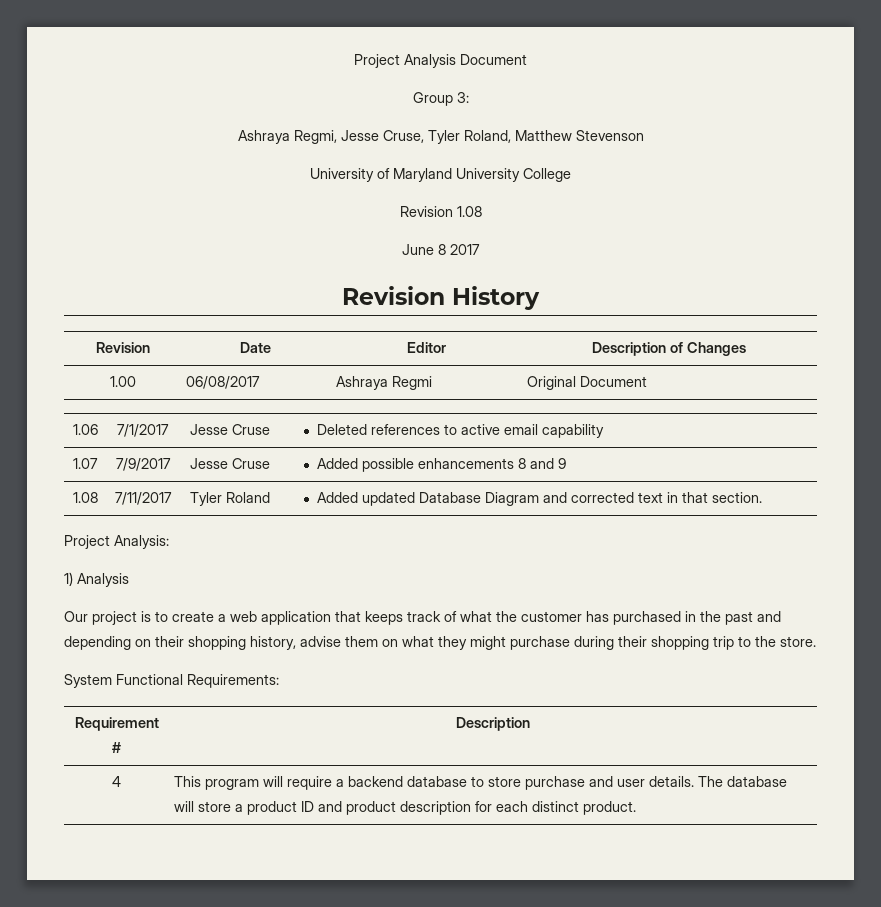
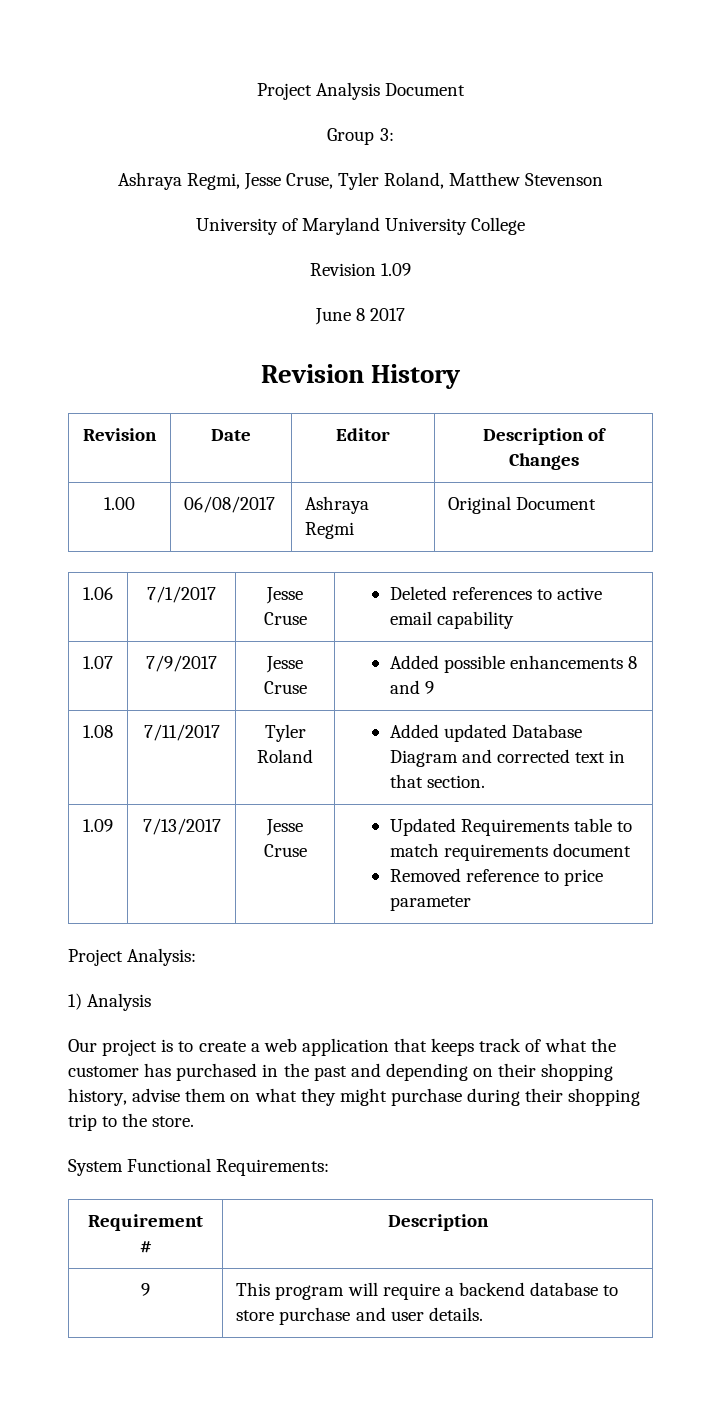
- Revision 1.08
+ Revision 1.09
+ 1.09 | 7/13/2017 | Jesse Cruse | Updated Requirements table to match requirements document
+ Removed reference to price parameter
- 4 | This program will require a backend database to store purchase and user details. The database will store a product ID and product description for each distinct product.
+ 9 | This program will require a backend database to store purchase and user details.

